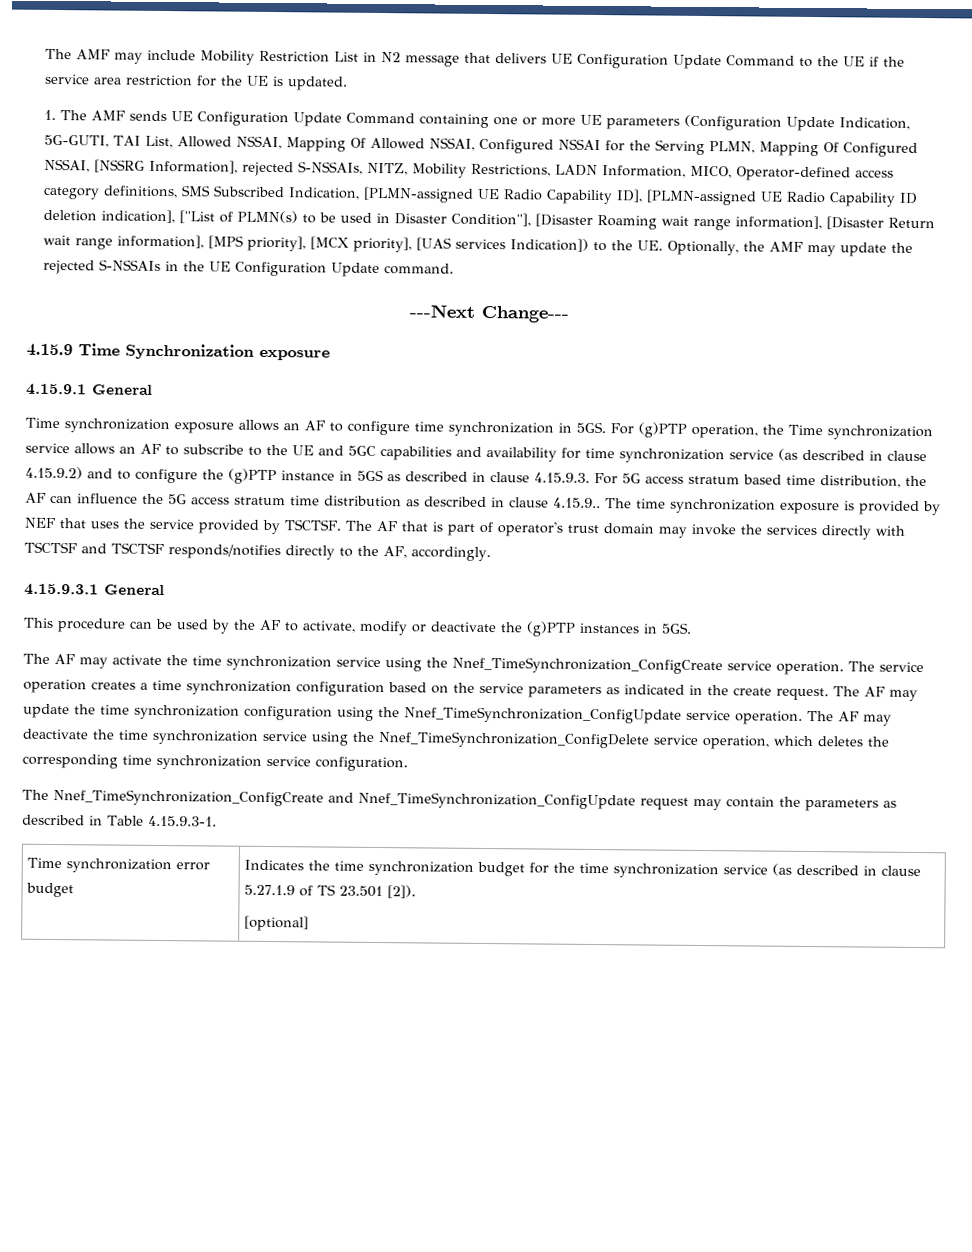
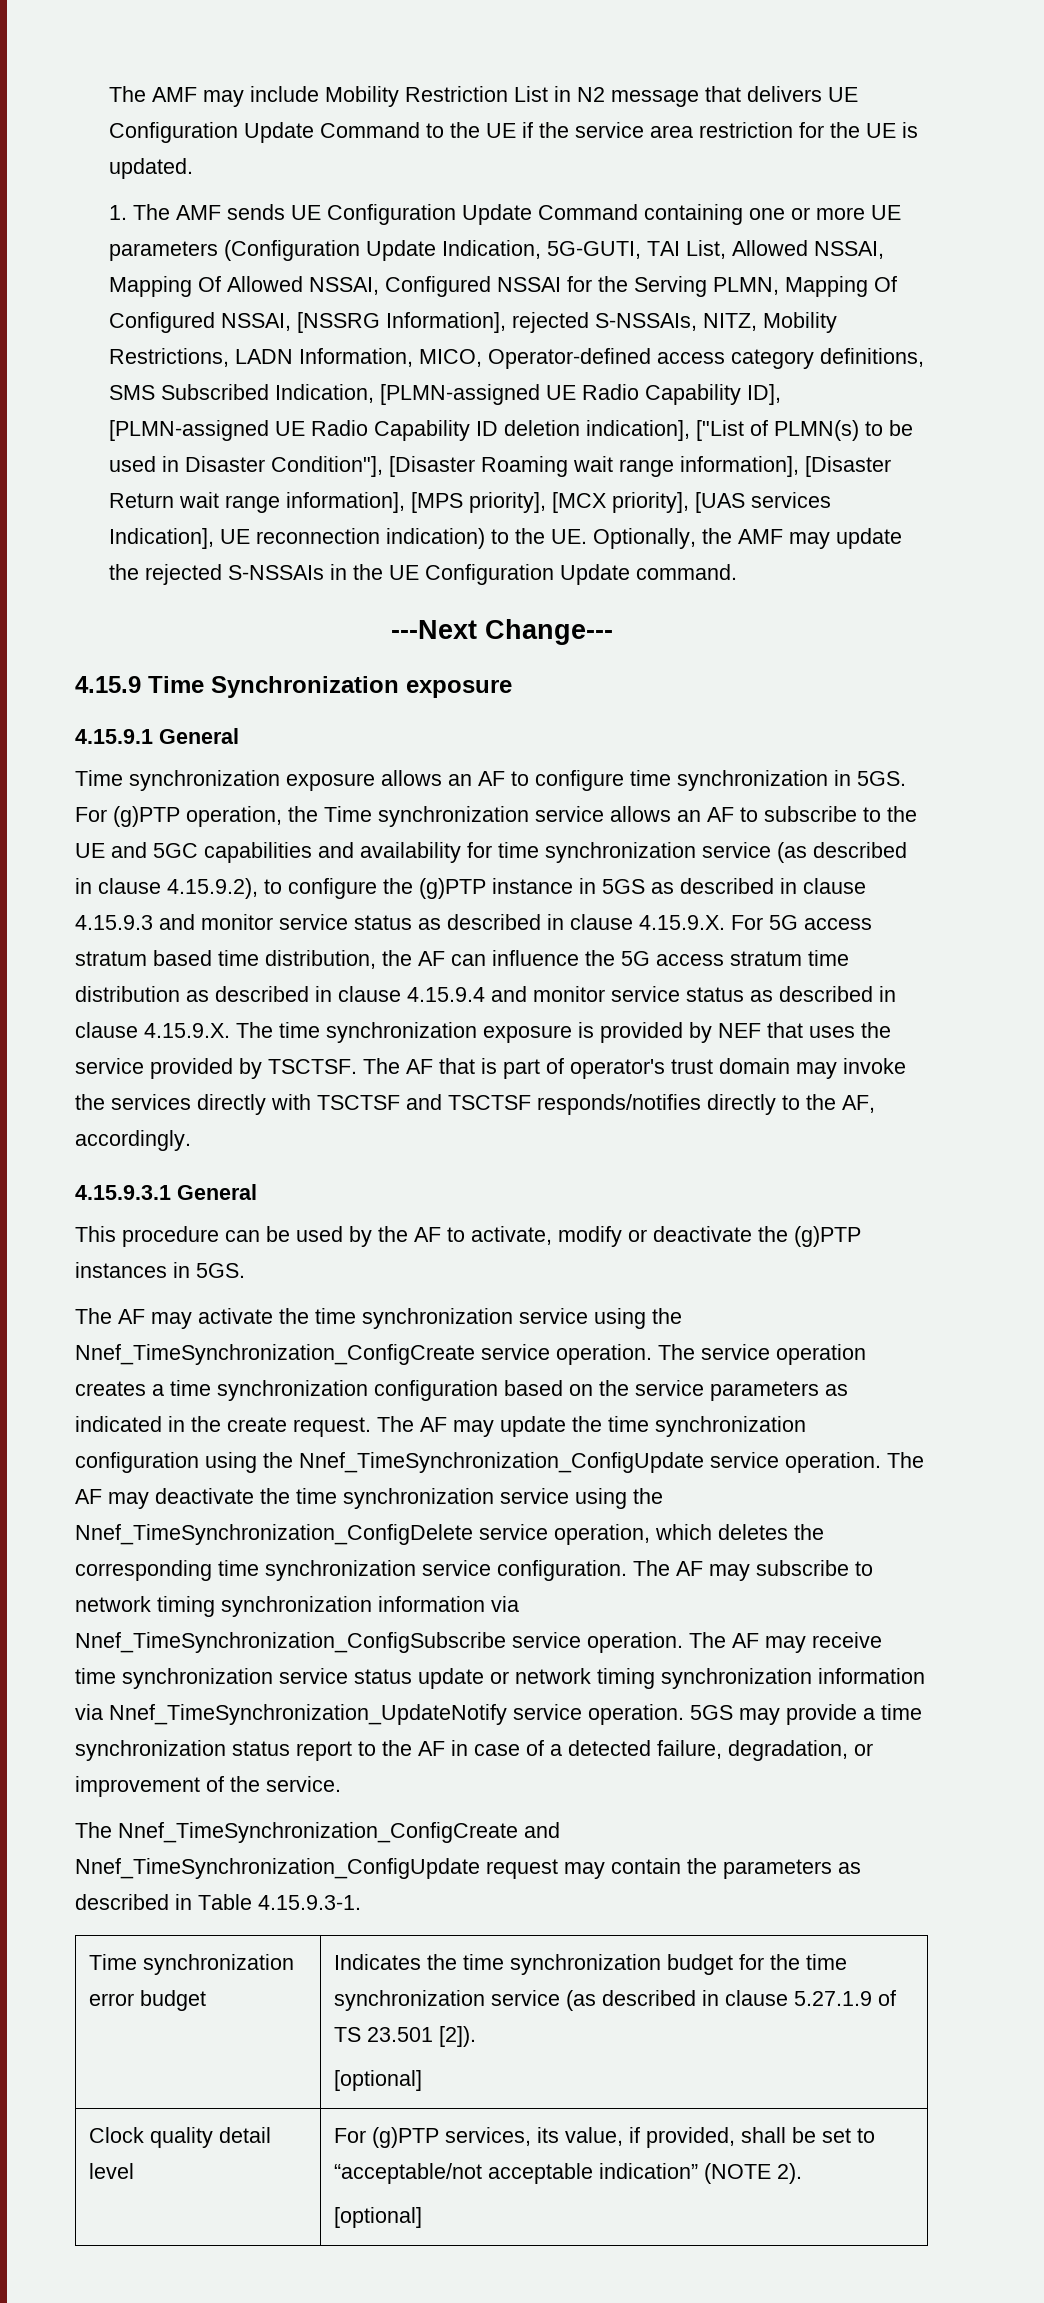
- 1. The AMF sends UE Configuration Update Command containing one or more UE parameters (Configuration Update Indication, 5G-GUTI, TAI List, Allowed NSSAI, Mapping Of Allowed NSSAI, Configured NSSAI for the Serving PLMN, Mapping Of Configured NSSAI, [NSSRG Information], rejected S-NSSAIs, NITZ, Mobility Restrictions, LADN Information, MICO, Operator-defined access category definitions, SMS Subscribed Indication, [PLMN-assigned UE Radio Capability ID], [PLMN-assigned UE Radio Capability ID deletion indication], ["List of PLMN(s) to be used in Disaster Condition"], [Disaster Roaming wait range information], [Disaster Return wait range information], [MPS priority], [MCX priority], [UAS services Indication]) to the UE. Optionally, the AMF may update the rejected S-NSSAIs in the UE Configuration Update command.
+ 1. The AMF sends UE Configuration Update Command containing one or more UE parameters (Configuration Update Indication, 5G-GUTI, TAI List, Allowed NSSAI, Mapping Of Allowed NSSAI, Configured NSSAI for the Serving PLMN, Mapping Of Configured NSSAI, [NSSRG Information], rejected S-NSSAIs, NITZ, Mobility Restrictions, LADN Information, MICO, Operator-defined access category definitions, SMS Subscribed Indication, [PLMN-assigned UE Radio Capability ID], [PLMN-assigned UE Radio Capability ID deletion indication], ["List of PLMN(s) to be used in Disaster Condition"], [Disaster Roaming wait range information], [Disaster Return wait range information], [MPS priority], [MCX priority], [UAS services Indication], UE reconnection indication) to the UE. Optionally, the AMF may update the rejected S-NSSAIs in the UE Configuration Update command.
- For (g)PTP operation, the Time synchronization service allows an AF to subscribe to the UE and 5GC capabilities and availability for time synchronization service (as described in clause 4.15.9.2) and to configure the (g)PTP instance in 5GS as described in clause 4.15.9.3. For 5G access stratum based time distribution, the AF can influence the 5G access stratum time distribution as described in clause 4.15.9.. The time synchronization exposure is provided by NEF that uses the service provided by TSCTSF.
+ For (g)PTP operation, the Time synchronization service allows an AF to subscribe to the UE and 5GC capabilities and availability for time synchronization service (as described in clause 4.15.9.2), to configure the (g)PTP instance in 5GS as described in clause 4.15.9.3 and monitor service status as described in clause 4.15.9.X. For 5G access stratum based time distribution, the AF can influence the 5G access stratum time distribution as described in clause 4.15.9.4 and monitor service status as described in clause 4.15.9.X. The time synchronization exposure is provided by NEF that uses the service provided by TSCTSF.
+ The AF may subscribe to network timing synchronization information via Nnef_TimeSynchronization_ConfigSubscribe service operation. The AF may receive time synchronization service status update or network timing synchronization information via Nnef_TimeSynchronization_UpdateNotify service operation. 5GS may provide a time synchronization status report to the AF in case of a detected failure, degradation, or improvement of the service.
+ Clock quality detail level | For (g)PTP services, its value, if provided, shall be set to “acceptable/not acceptable indication” (NOTE 2).
+ [optional]

